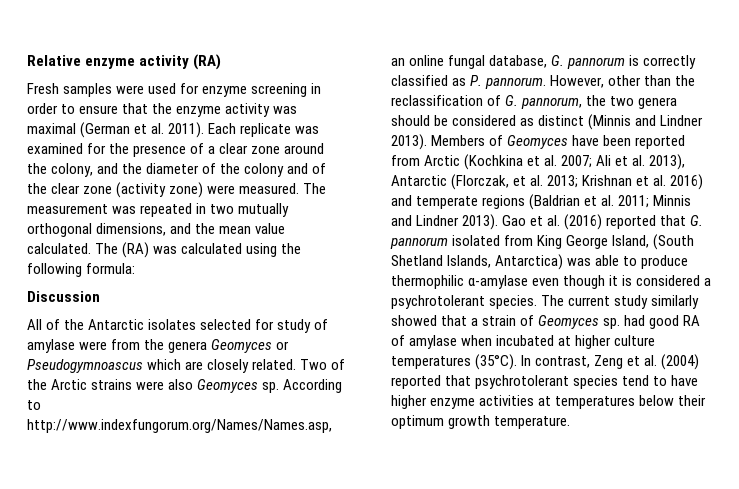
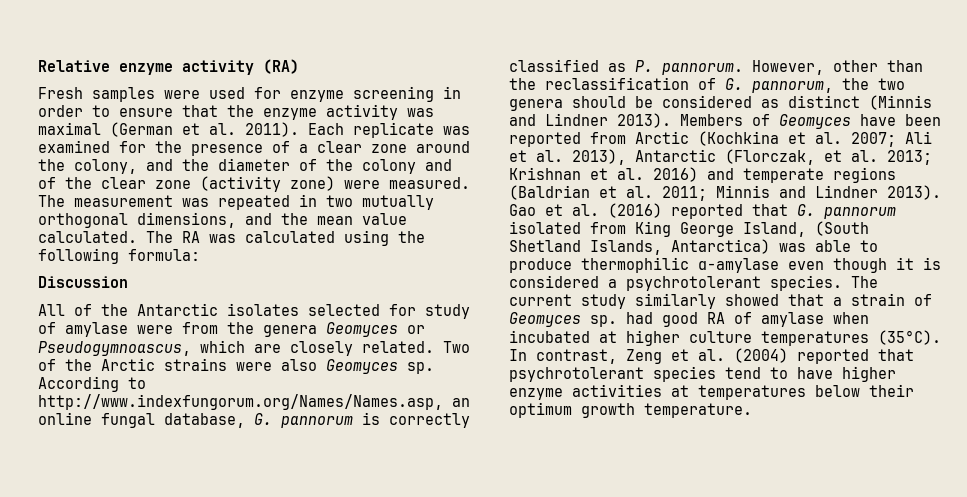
- The (RA) was calculated using the following formula:
+ The RA was calculated using the following formula:
- All of the Antarctic isolates selected for study of amylase were from the genera Geomyces or Pseudogymnoascus which are closely related.
+ All of the Antarctic isolates selected for study of amylase were from the genera Geomyces or Pseudogymnoascus, which are closely related.

